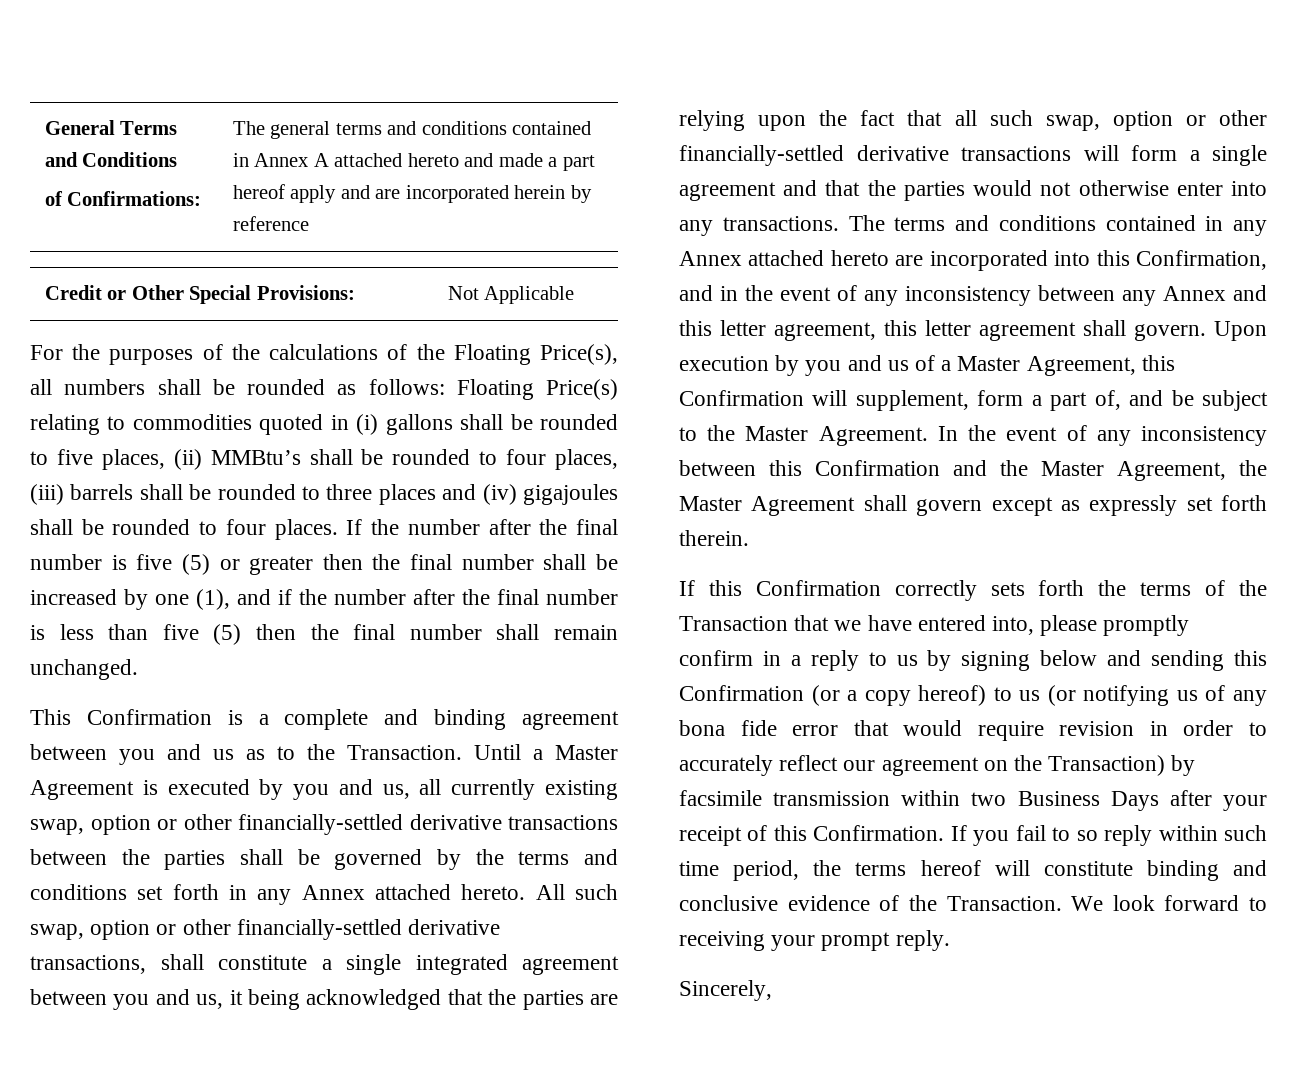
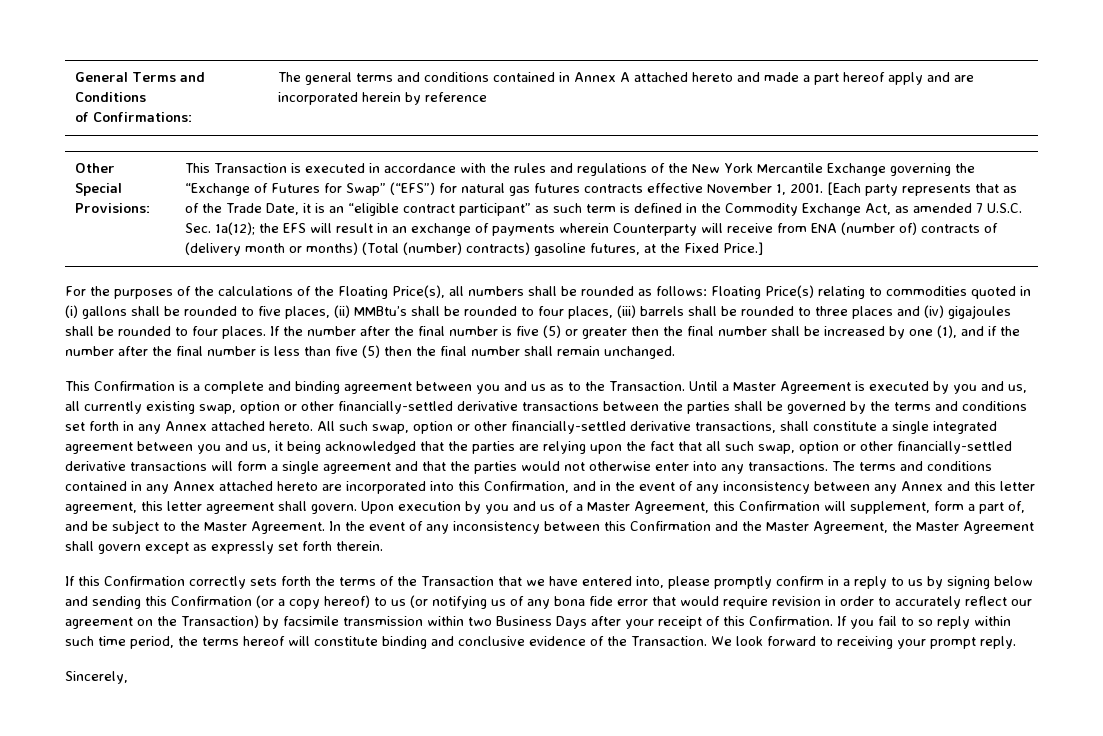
- Credit or Other Special Provisions:
+ Other Special Provisions:
- Not Applicable
+ This Transaction is executed in accordance with the rules and regulations of the New York Mercantile Exchange governing the “Exchange of Futures for Swap” (“EFS”) for natural gas futures contracts effective November 1, 2001. [Each party represents that as of the Trade Date, it is an “eligible contract participant” as such term is defined in the Commodity Exchange Act, as amended 7 U.S.C. Sec. 1a(12); the EFS will result in an exchange of payments wherein Counterparty will receive from ENA (number of) contracts of (delivery month or months) (Total (number) contracts) gasoline futures, at the Fixed Price.]

